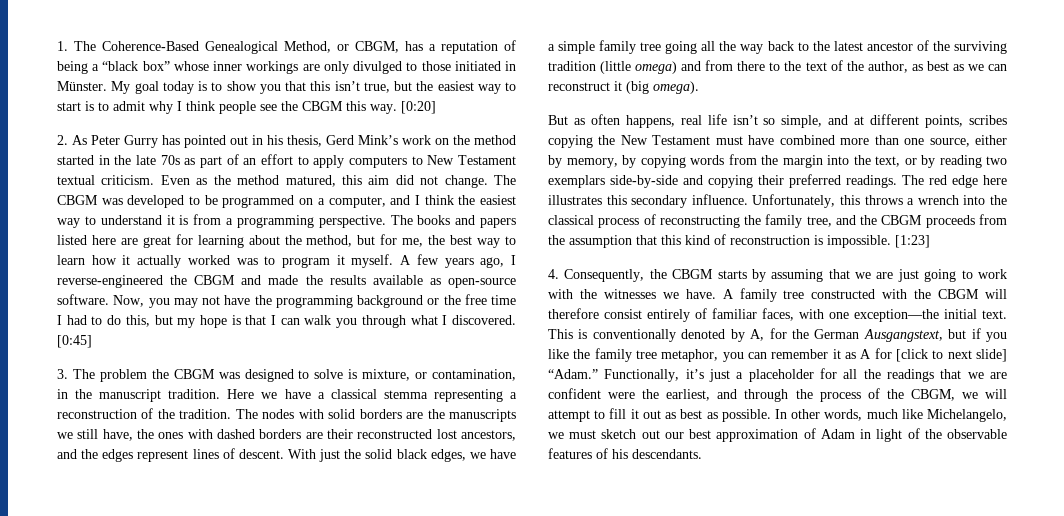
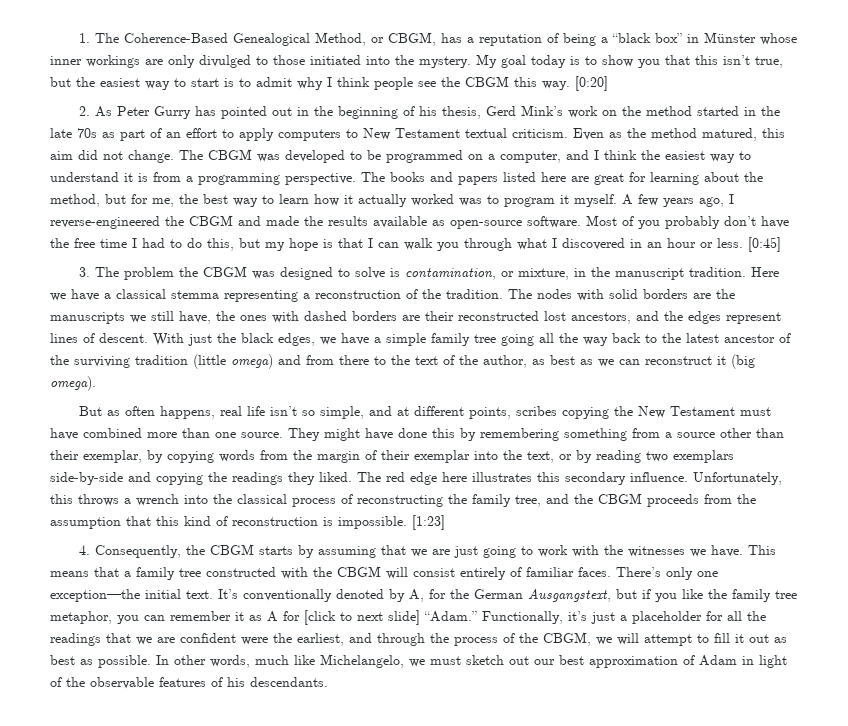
- 1. The Coherence-Based Genealogical Method, or CBGM, has a reputation of being a “black box” whose inner workings are only divulged to those initiated in Münster.
+ 1. The Coherence-Based Genealogical Method, or CBGM, has a reputation of being a “black box” in Münster whose inner workings are only divulged to those initiated into the mystery.
- 2. As Peter Gurry has pointed out in his thesis, Gerd Mink’s work on the method started in the late 70s as part of an effort to apply computers to New Testament textual criticism.
+ 2. As Peter Gurry has pointed out in the beginning of his thesis, Gerd Mink’s work on the method started in the late 70s as part of an effort to apply computers to New Testament textual criticism.
- Now, you may not have the programming background or the free time I had to do this, but my hope is that I can walk you through what I discovered.
+ Most of you probably don’t have the free time I had to do this, but my hope is that I can walk you through what I discovered in an hour or less.
- 3. The problem the CBGM was designed to solve is mixture, or contamination, in the manuscript tradition.
+ 3. The problem the CBGM was designed to solve is contamination, or mixture, in the manuscript tradition.
- With just the solid black edges, we have a simple family tree going all the way back to the latest ancestor of the surviving tradition (little omega) and from there to the text of the author, as best as we can reconstruct it (big omega).
+ With just the black edges, we have a simple family tree going all the way back to the latest ancestor of the surviving tradition (little omega) and from there to the text of the author, as best as we can reconstruct it (big omega).
- But as often happens, real life isn’t so simple, and at different points, scribes copying the New Testament must have combined more than one source, either by memory, by copying words from the margin into the text, or by reading two exemplars side-by-side and copying their preferred readings.
+ But as often happens, real life isn’t so simple, and at different points, scribes copying the New Testament must have combined more than one source. They might have done this by remembering something from a source other than their exemplar, by copying words from the margin of their exemplar into the text, or by reading two exemplars side-by-side and copying the readings they liked.
- A family tree constructed with the CBGM will therefore consist entirely of familiar faces, with one exception—the initial text.
+ This means that a family tree constructed with the CBGM will consist entirely of familiar faces. There’s only one exception—the initial text.
- This is conventionally denoted by A, for the German Ausgangstext, but if you like the family tree metaphor, you can remember it as A for [click to next slide] “Adam.”
+ It’s conventionally denoted by A, for the German Ausgangstext, but if you like the family tree metaphor, you can remember it as A for [click to next slide] “Adam.”

